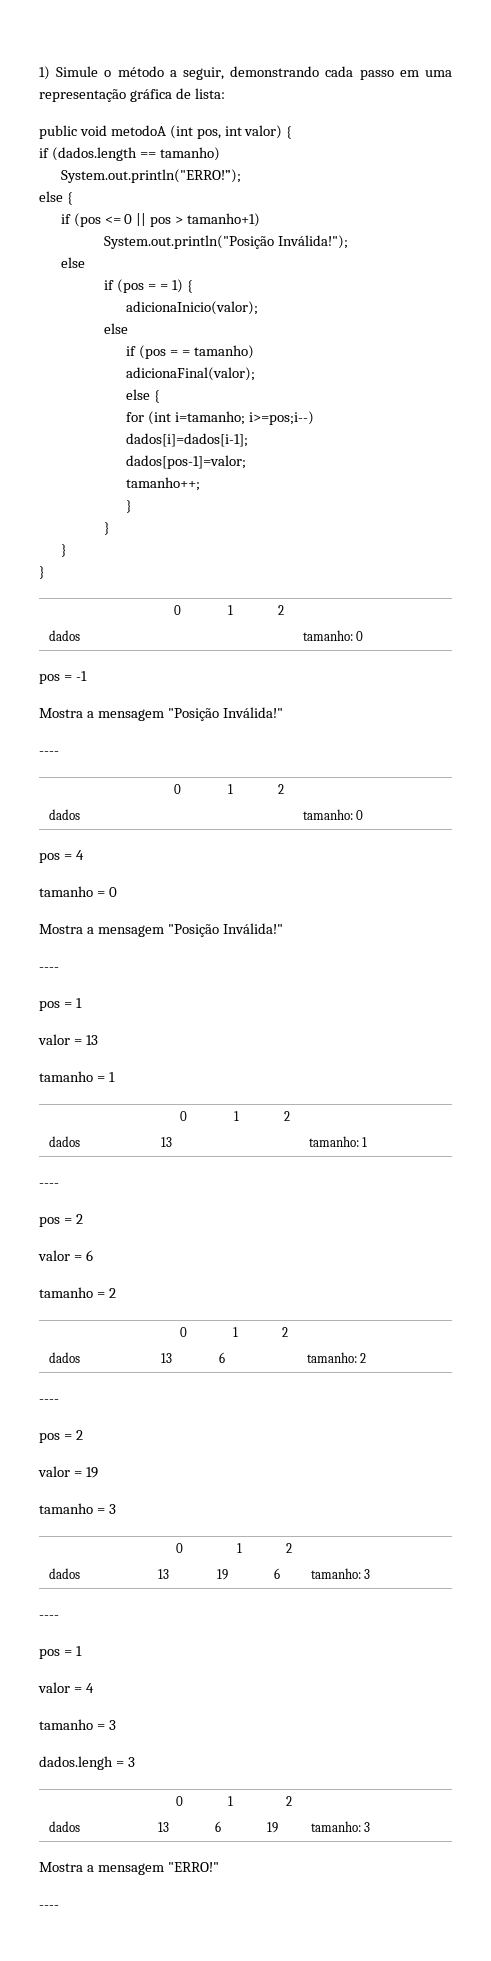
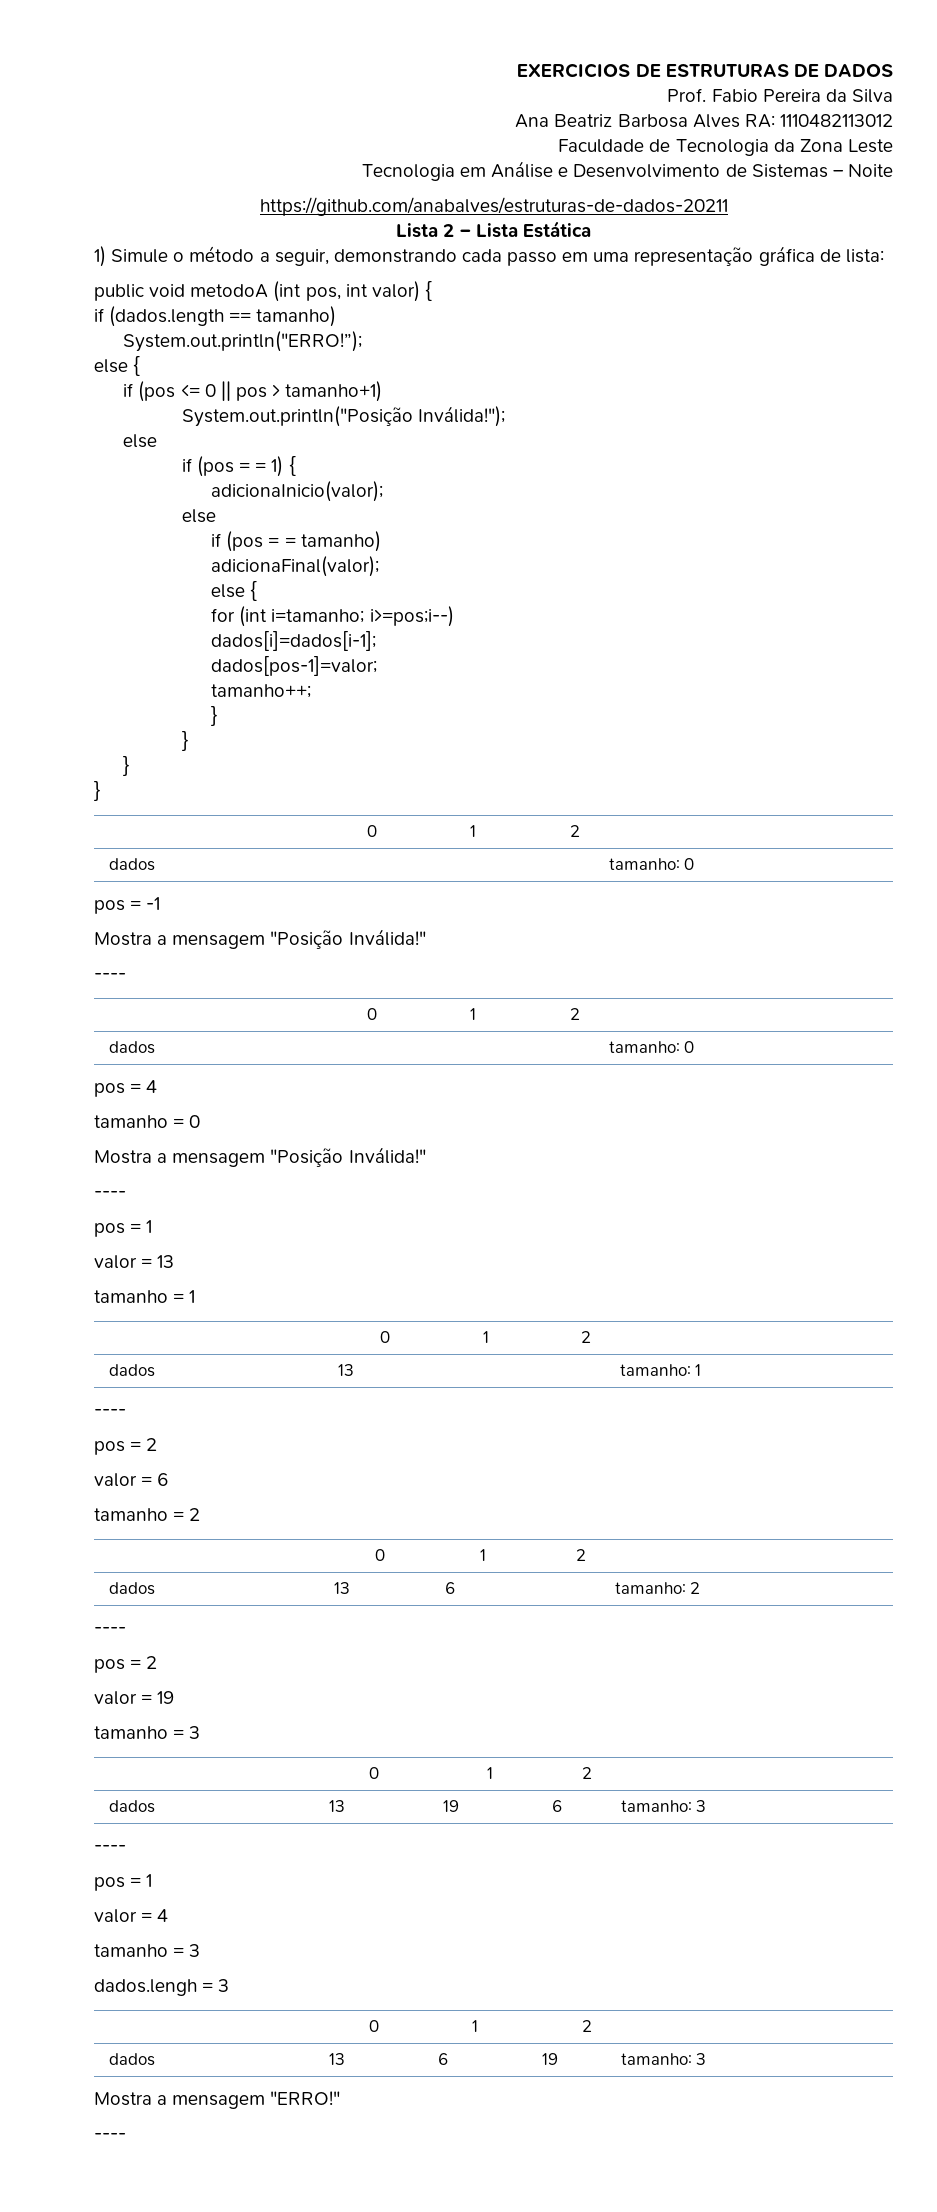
+ EXERCICIOS DE ESTRUTURAS DE DADOS
+ Prof. Fabio Pereira da Silva
+ Ana Beatriz Barbosa Alves RA: 1110482113012
+ Faculdade de Tecnologia da Zona Leste
+ Tecnologia em Análise e Desenvolvimento de Sistemas – Noite
+ https://github.com/anabalves/estruturas-de-dados-20211
+ Lista 2 – Lista Estática

